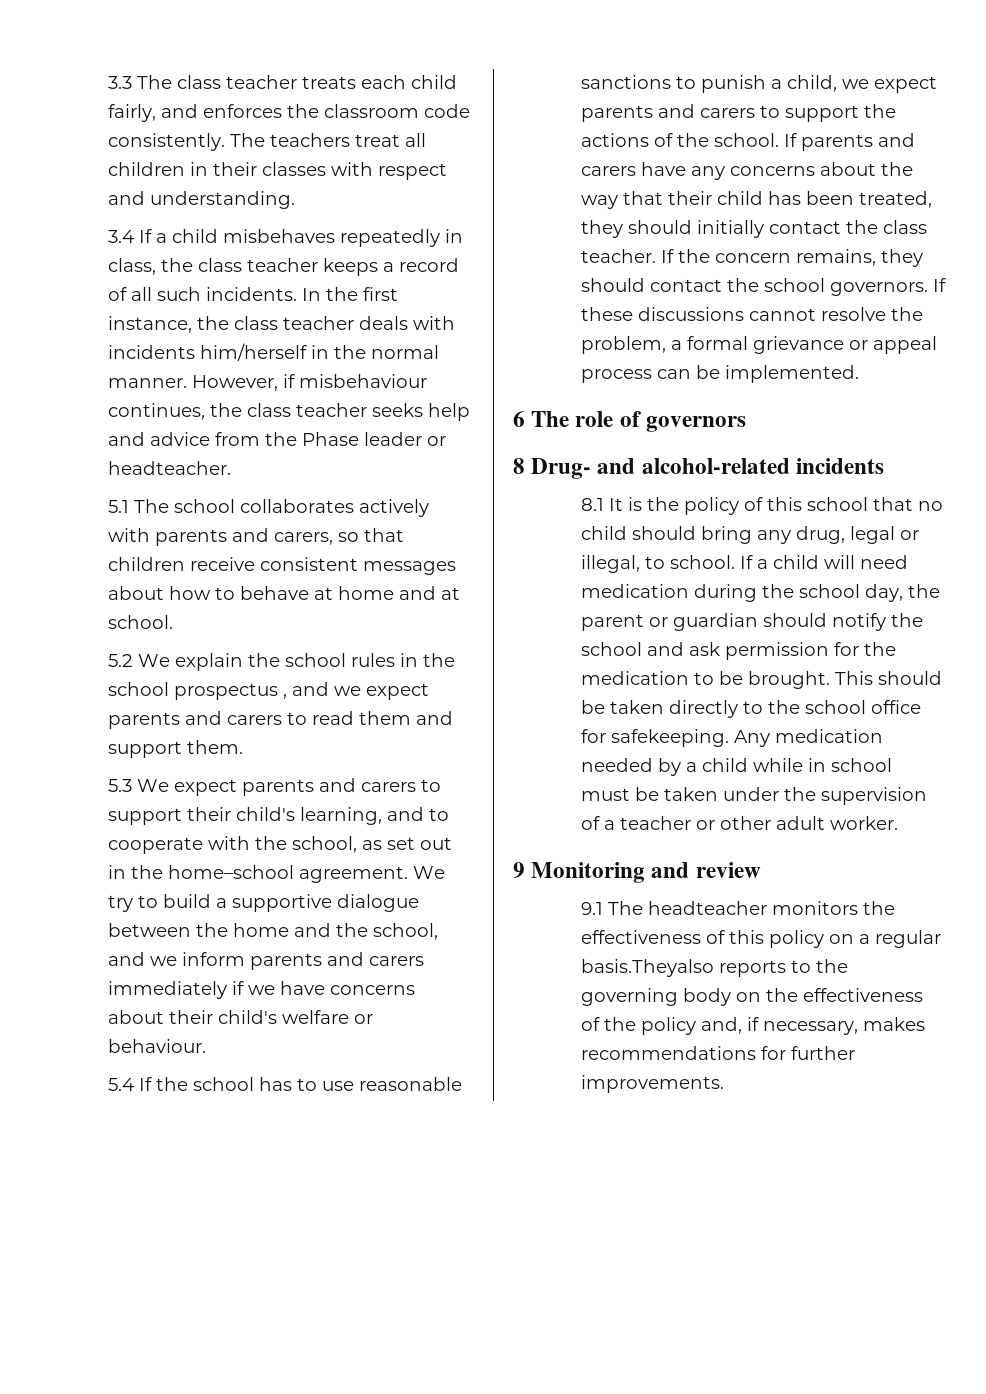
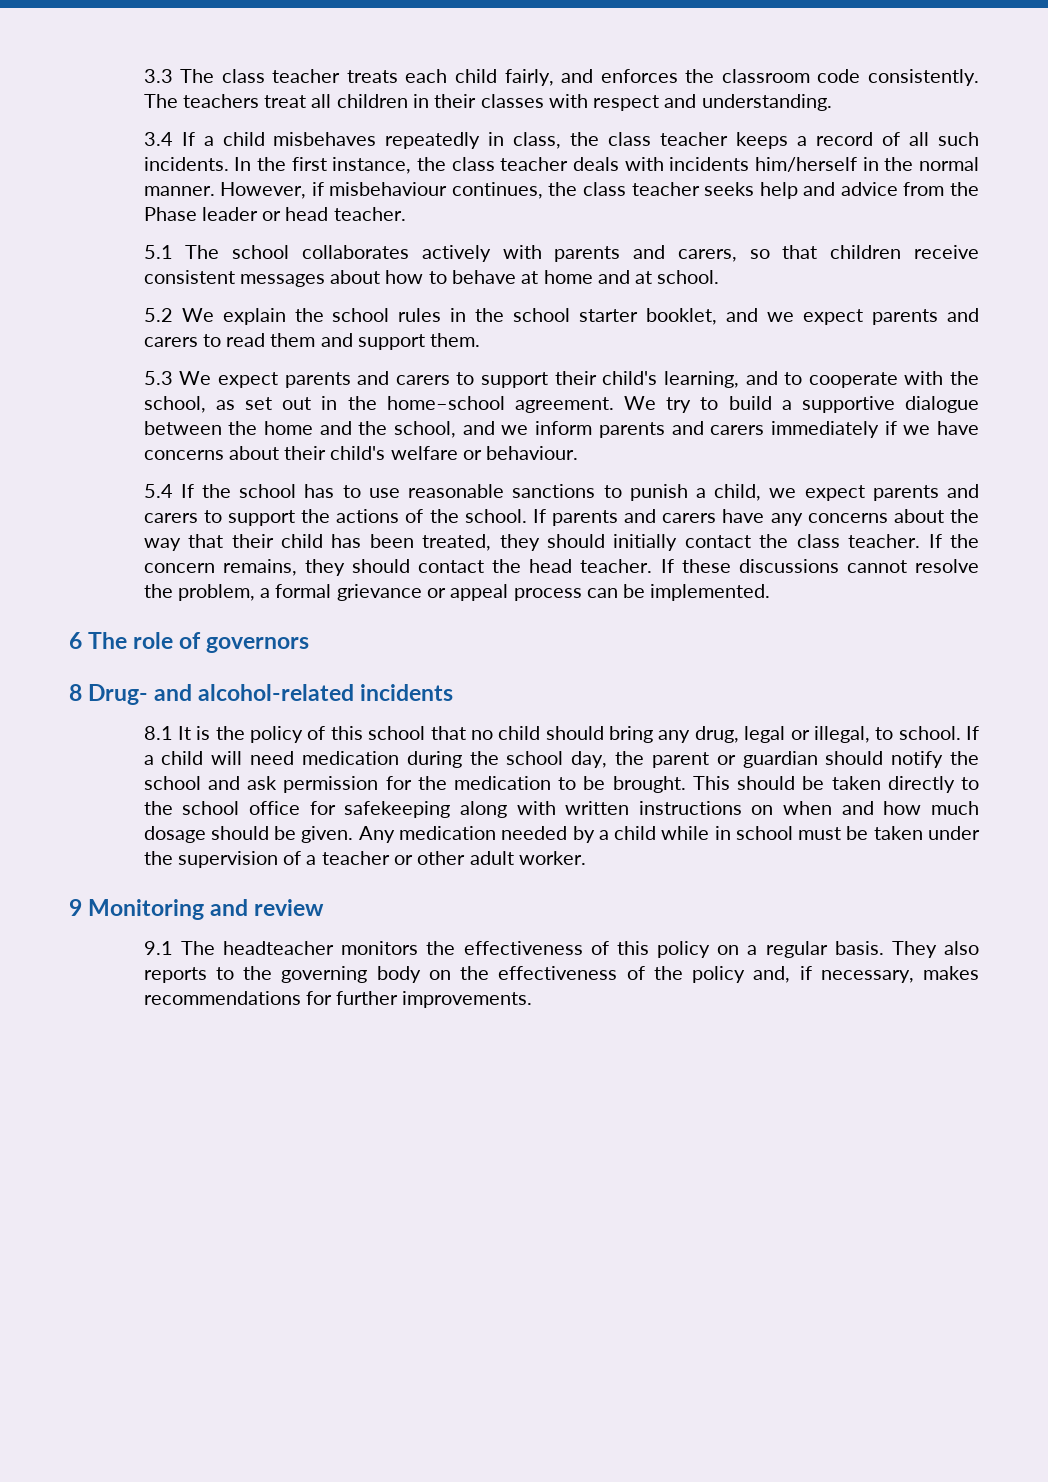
- However, if misbehaviour continues, the class teacher seeks help and advice from the Phase leader or headteacher.
+ However, if misbehaviour continues, the class teacher seeks help and advice from the Phase leader or head teacher.
- 5.2 We explain the school rules in the school prospectus , and we expect parents and carers to read them and support them.
+ 5.2 We explain the school rules in the school starter booklet, and we expect parents and carers to read them and support them.
- If the concern remains, they should contact the school governors.
+ If the concern remains, they should contact the head teacher.
- This should be taken directly to the school office for safekeeping.
+ This should be taken directly to the school office for safekeeping along with written instructions on when and how much dosage should be given.
- 9.1 The headteacher monitors the effectiveness of this policy on a regular basis.Theyalso reports to the governing body on the effectiveness of the policy and, if necessary, makes recommendations for further improvements.
+ 9.1 The headteacher monitors the effectiveness of this policy on a regular basis. They also reports to the governing body on the effectiveness of the policy and, if necessary, makes recommendations for further improvements.

